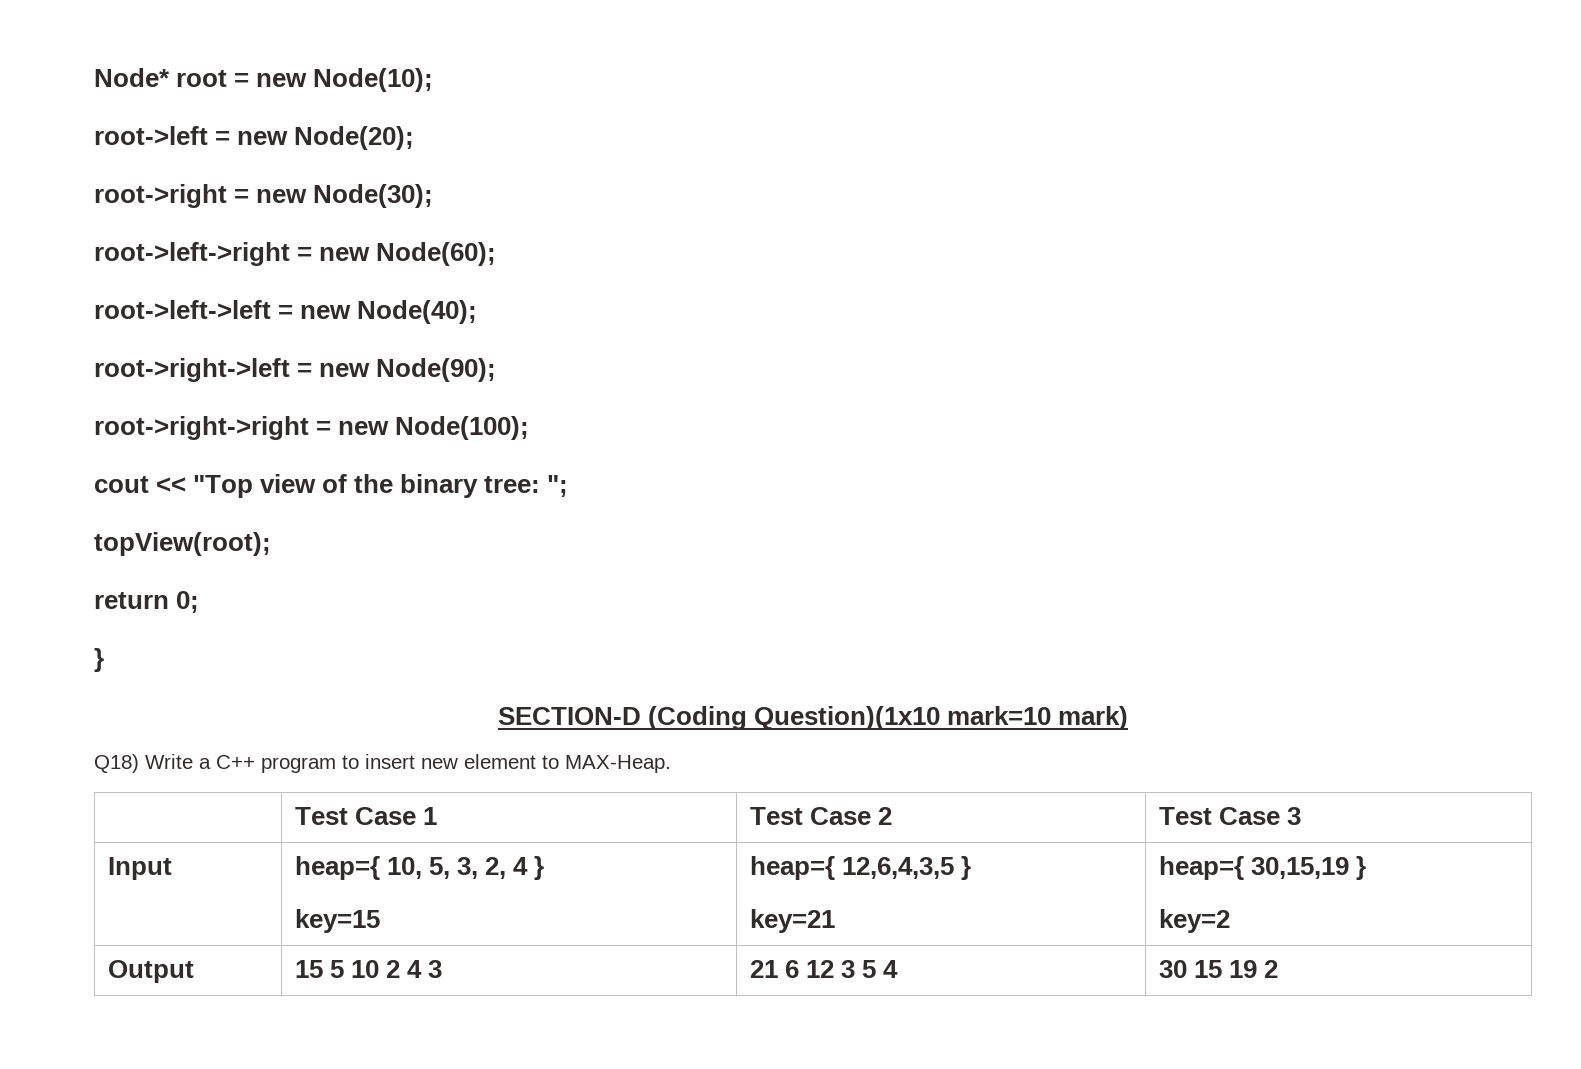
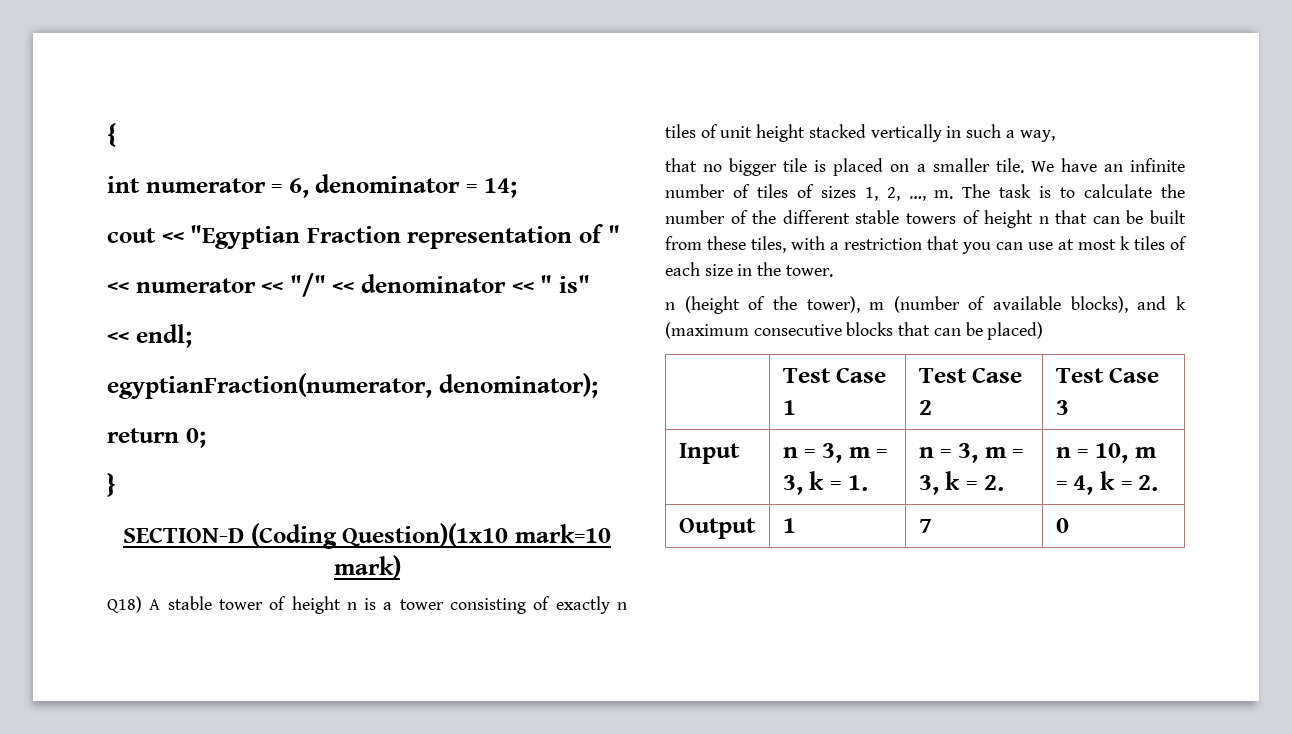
- Node* root = new Node(10);
- root->left = new Node(20);
- root->right = new Node(30);
- root->left->right = new Node(60);
- root->left->left = new Node(40);
- root->right->left = new Node(90);
- root->right->right = new Node(100);
- cout << "Top view of the binary tree: ";
- topView(root);
+ {
+ int numerator = 6, denominator = 14;
+ cout << "Egyptian Fraction representation of "
+ << numerator << "/" << denominator << " is"
+ << endl;
+ egyptianFraction(numerator, denominator);
- Q18) Write a C++ program to insert new element to MAX-Heap.
+ Q18) A stable tower of height n is a tower consisting of exactly n tiles of unit height stacked vertically in such a way,
+ that no bigger tile is placed on a smaller tile. We have an infinite number of tiles of sizes 1, 2, …, m. The task is to calculate the number of the different stable towers of height n that can be built from these tiles, with a restriction that you can use at most k tiles of each size in the tower.
+ n (height of the tower), m (number of available blocks), and k (maximum consecutive blocks that can be placed)
- Input | heap={ 10, 5, 3, 2, 4 }
- key=15 | heap={ 12,6,4,3,5 }
- key=21 | heap={ 30,15,19 }
- key=2
- Output | 15 5 10 2 4 3 | 21 6 12 3 5 4 | 30 15 19 2
+ Input | n = 3, m = 3, k = 1. | n = 3, m = 3, k = 2. | n = 10, m = 4, k = 2.
+ Output | 1 | 7 | 0

